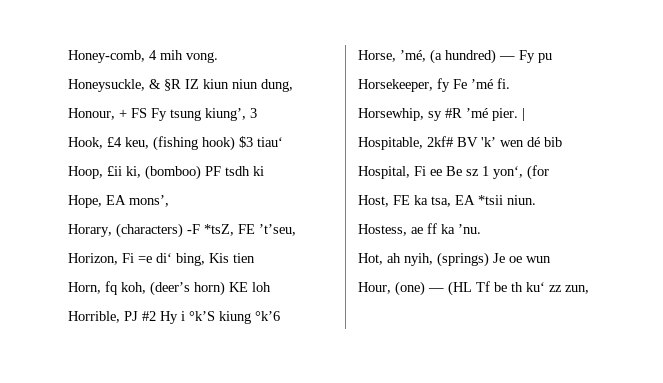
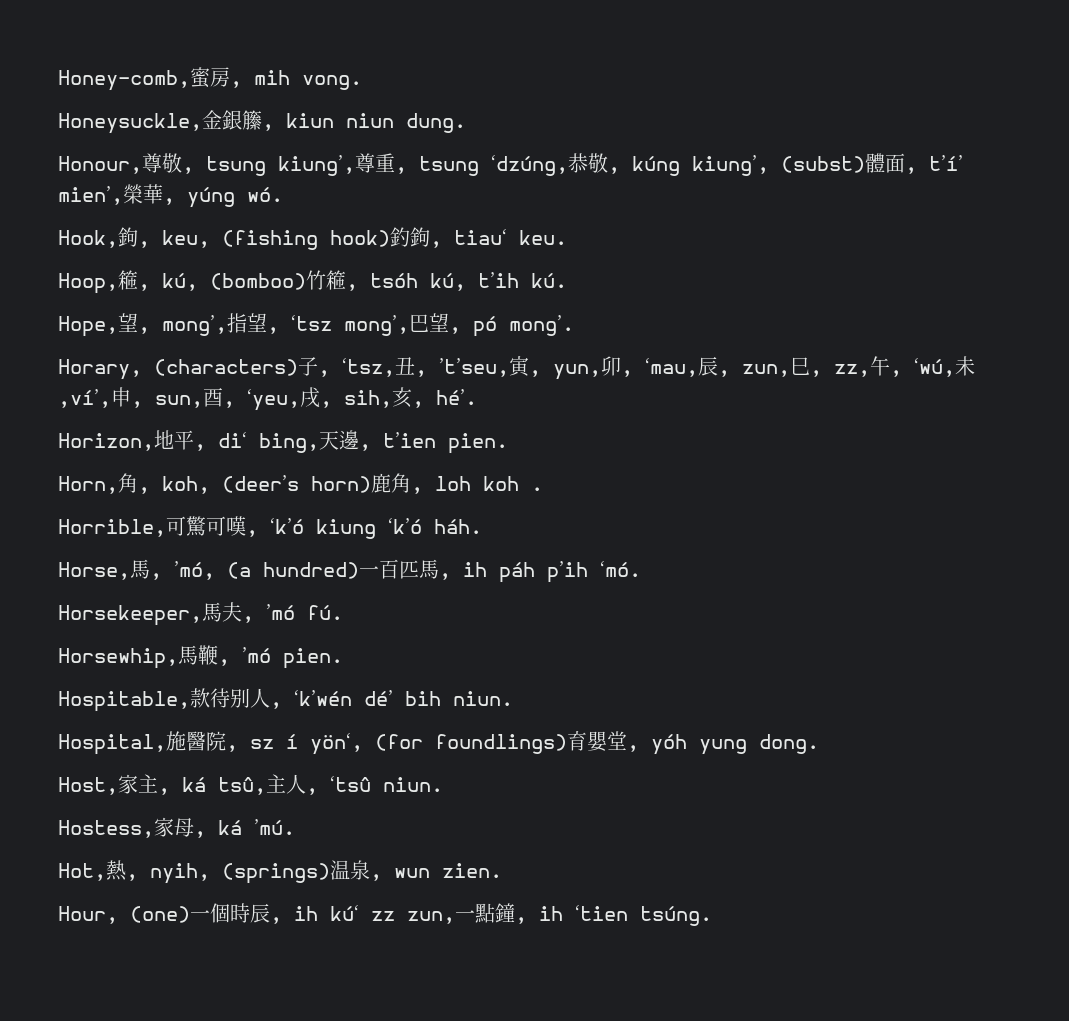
- Honey-comb, 4 mih vong.
+ Honey-comb,蜜房, mih vong.
- Honeysuckle, & §R IZ kiun niun dung,
+ Honeysuckle,金銀籘, kiun niun dung.
- Honour, + FS Fy tsung kiung’, 3
+ Honour,尊敬, tsung kiung’,尊重, tsung ‘dzúng,恭敬, kúng kiung’, (subst)體面, t’í’ mien’,榮華, yúng wó.
- Hook, £4 keu, (fishing hook) $3 tiau‘
+ Hook,鉤, keu, (fishing hook)釣鉤, tiau‘ keu.
- Hoop, £ii ki, (bomboo) PF tsdh ki
- Hope, EA mons’,
- Horary, (characters) -F *tsZ, FE ’t’seu,
- Horizon, Fi =e di‘ bing, Kis tien
+ Hoop,篐, kú, (bomboo)竹篐, tsóh kú, t’ih kú.
+ Hope,望, mong’,指望, ‘tsz mong’,巴望, pó mong’.
+ Horary, (characters)子, ‘tsz,丑, ’t’seu,寅, yun,卯, ‘mau,辰, zun,巳, zz,午, ‘wú,未,ví’,申, sun,酉, ‘yeu,戌, sih,亥, hé’.
+ Horizon,地平, di‘ bing,天邊, t’ien pien.
- Horn, fq koh, (deer’s horn) KE loh
+ Horn,角, koh, (deer’s horn)鹿角, loh koh .
- Horrible, PJ #2 Hy i °k’S kiung °k’6
- Horse, ’mé, (a hundred) — Fy pu
- Horsekeeper, fy Fe ’mé fi.
- Horsewhip, sy #R ’mé pier. |
- Hospitable, 2kf# BV 'k’ wen dé bib
- Hospital, Fi ee Be sz 1 yon‘, (for
- Host, FE ka tsa, EA *tsii niun.
- Hostess, ae ff ka ’nu.
+ Horrible,可驚可嘆, ‘k’ó kiung ‘k’ó háh.
+ Horse,馬, ’mó, (a hundred)一百匹馬, ih páh p’ih ‘mó.
+ Horsekeeper,馬夫, ’mó fú.
+ Horsewhip,馬鞭, ’mó pien.
+ Hospitable,款待别人, ‘k’wén dé’ bih niun.
+ Hospital,施醫院, sz í yön‘, (for foundlings)育嬰堂, yóh yung dong.
+ Host,家主, ká tsû,主人, ‘tsû niun.
+ Hostess,家母, ká ’mú.
- Hot, ah nyih, (springs) Je oe wun
+ Hot,熱, nyih, (springs)温泉, wun zien.
- Hour, (one) — (HL Tf be th ku‘ zz zun,
+ Hour, (one)一個時辰, ih kú‘ zz zun,一點鐘, ih ‘tien tsúng.

